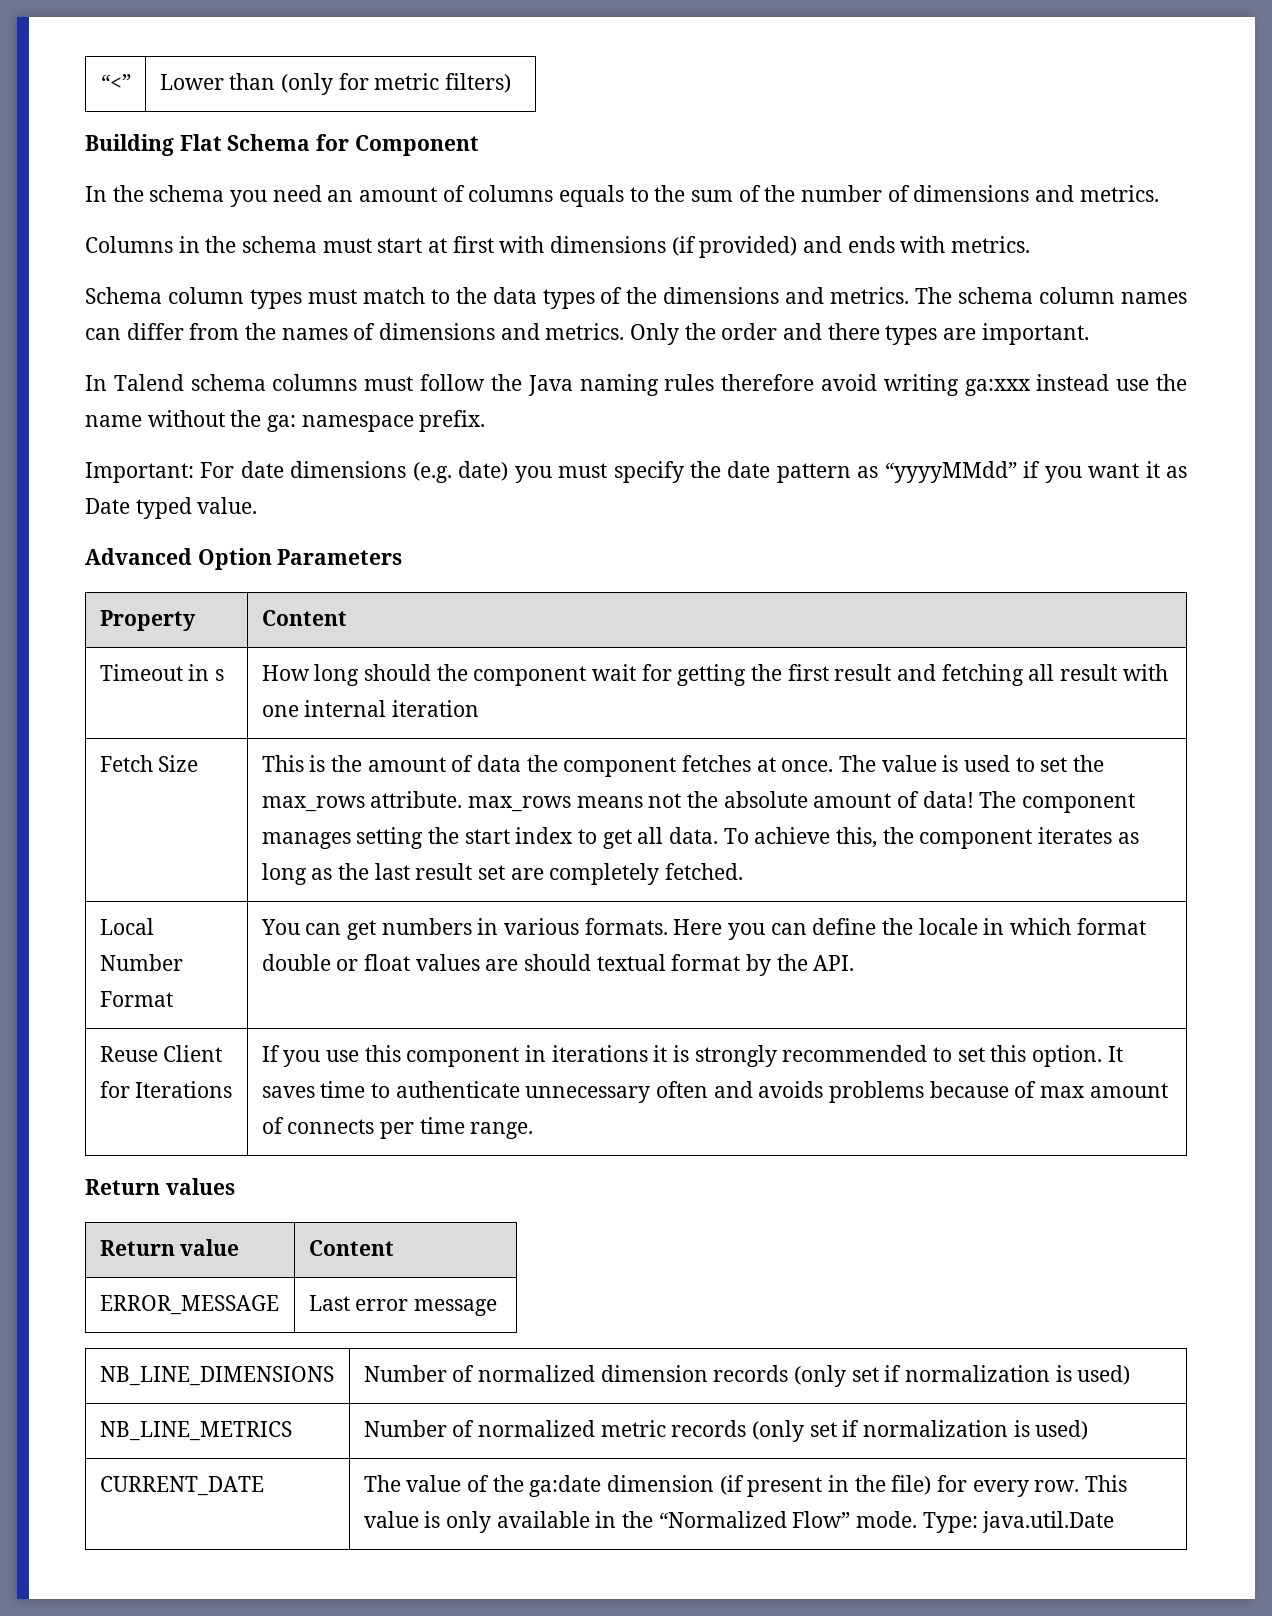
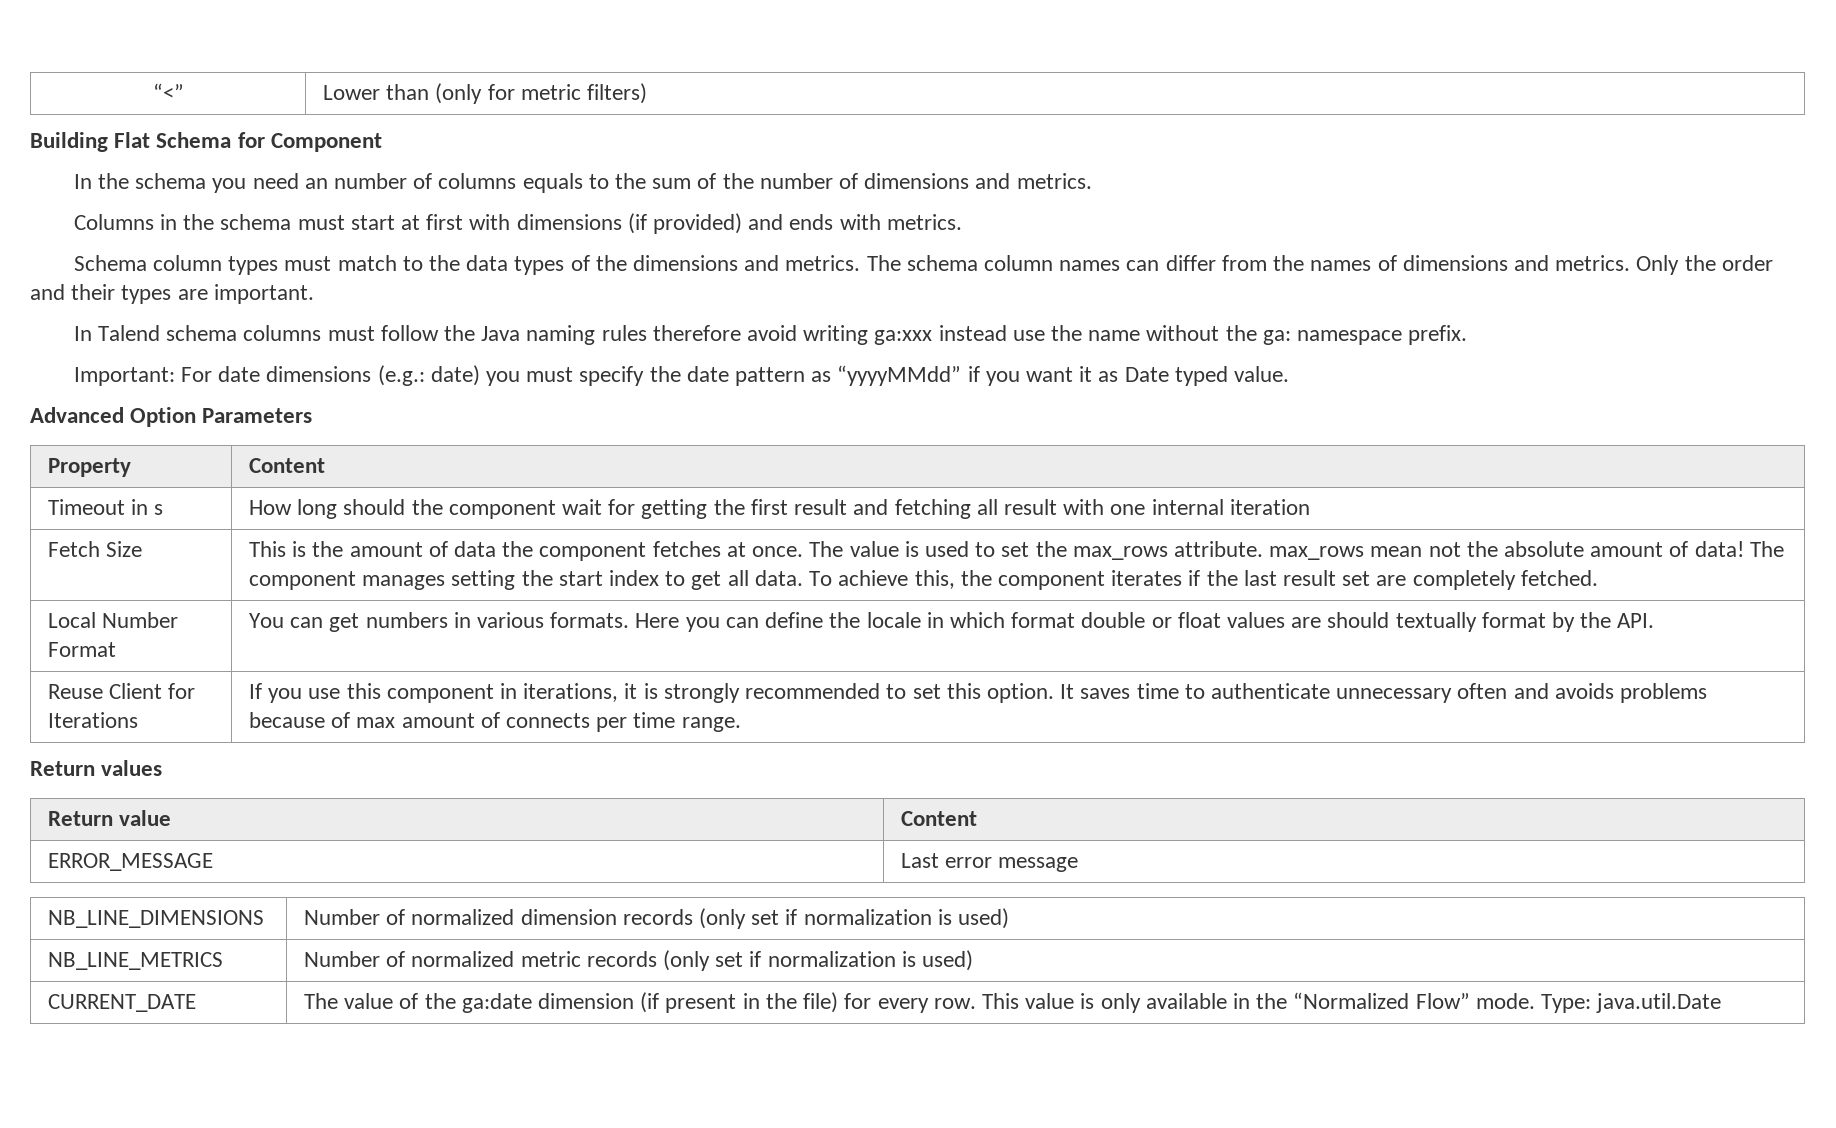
- In the schema you need an amount of columns equals to the sum of the number of dimensions and metrics.
+ In the schema you need an number of columns equals to the sum of the number of dimensions and metrics.
- Only the order and there types are important.
+ Only the order and their types are important.
- Important: For date dimensions (e.g. date) you must specify the date pattern as “yyyyMMdd” if you want it as Date typed value.
+ Important: For date dimensions (e.g.: date) you must specify the date pattern as “yyyyMMdd” if you want it as Date typed value.
- The value is used to set the max_rows attribute. max_rows means not the absolute amount of data!
+ The value is used to set the max_rows attribute. max_rows mean not the absolute amount of data!
- To achieve this, the component iterates as long as the last result set are completely fetched.
+ To achieve this, the component iterates if the last result set are completely fetched.
- Local Number Format | You can get numbers in various formats. Here you can define the locale in which format double or float values are should textual format by the API.
+ Local Number Format | You can get numbers in various formats. Here you can define the locale in which format double or float values are should textually format by the API.
- Reuse Client for Iterations | If you use this component in iterations it is strongly recommended to set this option. It saves time to authenticate unnecessary often and avoids problems because of max amount of connects per time range.
+ Reuse Client for Iterations | If you use this component in iterations, it is strongly recommended to set this option. It saves time to authenticate unnecessary often and avoids problems because of max amount of connects per time range.

